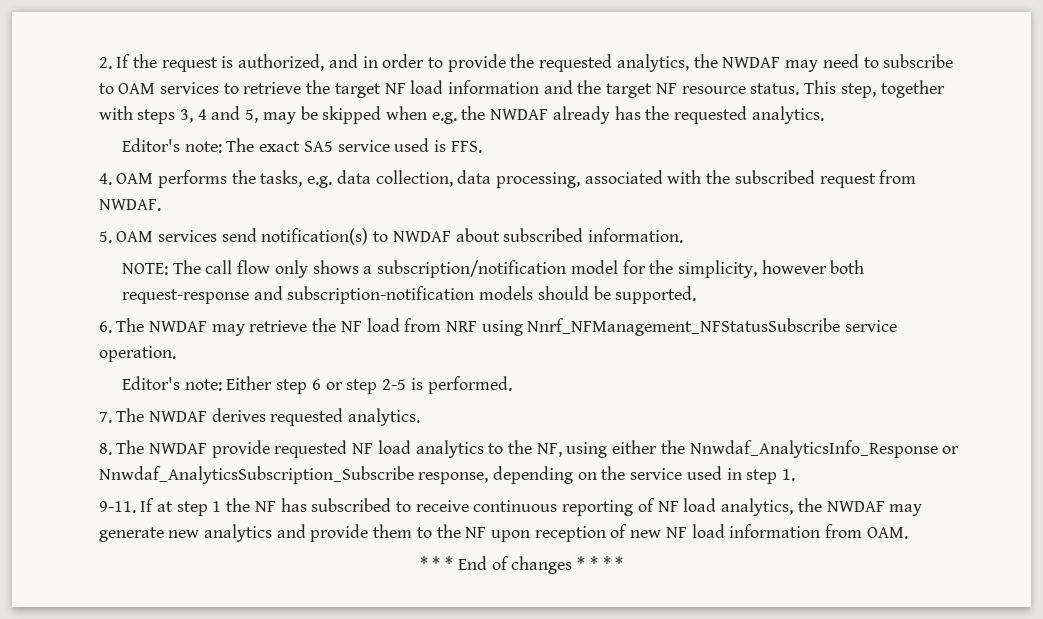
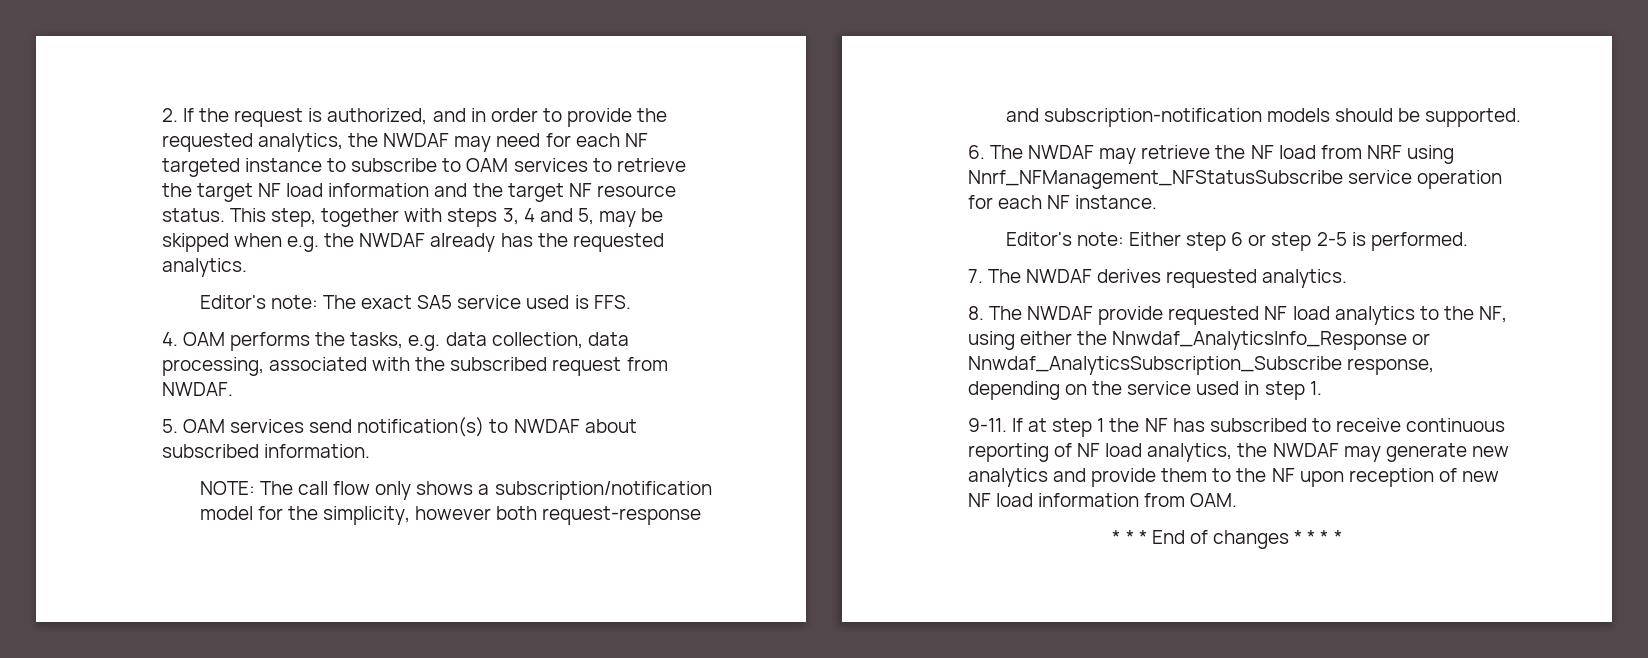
- 2. If the request is authorized, and in order to provide the requested analytics, the NWDAF may need to subscribe to OAM services to retrieve the target NF load information and the target NF resource status.
+ 2. If the request is authorized, and in order to provide the requested analytics, the NWDAF may need for each NF targeted instance to subscribe to OAM services to retrieve the target NF load information and the target NF resource status.
- 6. The NWDAF may retrieve the NF load from NRF using Nnrf_NFManagement_NFStatusSubscribe service operation.
+ 6. The NWDAF may retrieve the NF load from NRF using Nnrf_NFManagement_NFStatusSubscribe service operation for each NF instance.

